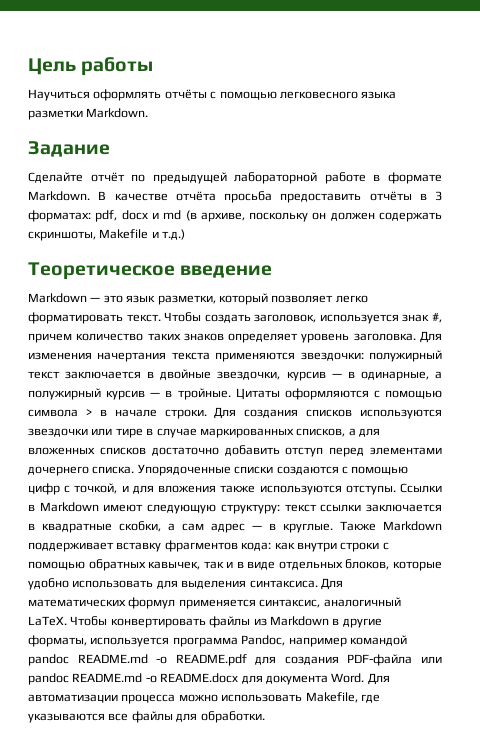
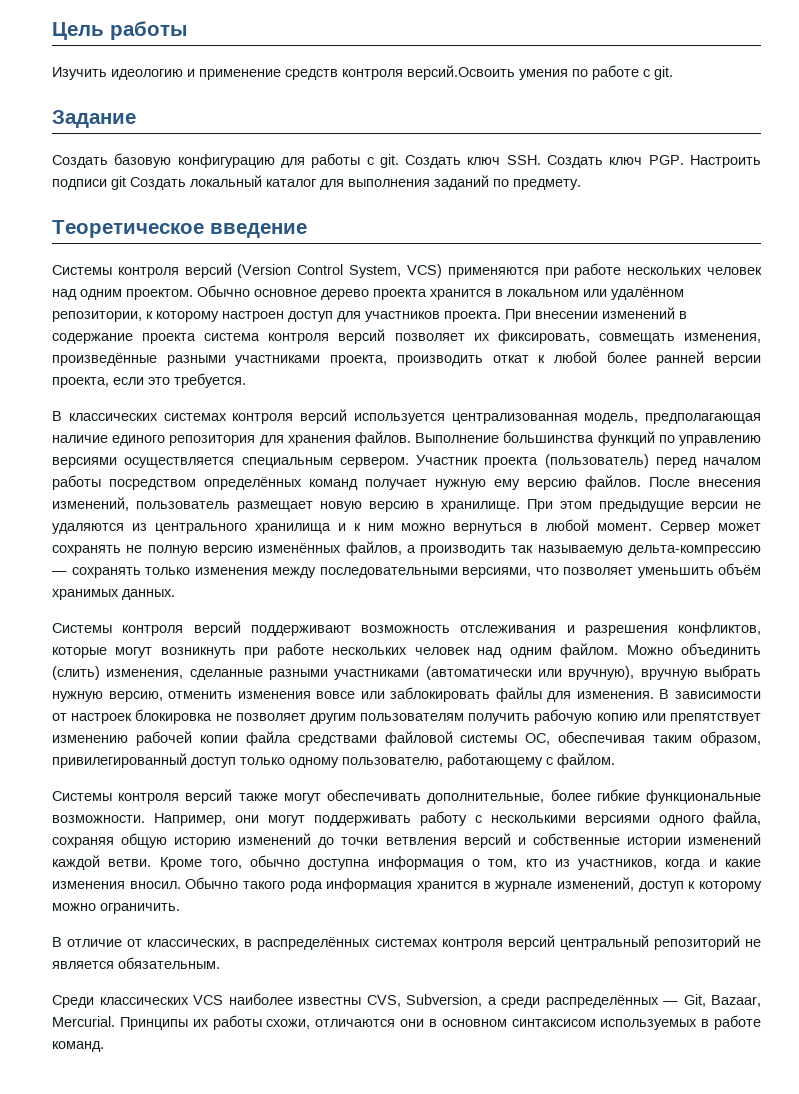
- Научиться оформлять отчёты с помощью легковесного языка разметки Markdown.
+ Изучить идеологию и применение средств контроля версий.Освоить умения по работе с git.
  Задание
- Сделайте отчёт по предыдущей лабораторной работе в формате Markdown. В качестве отчёта просьба предоставить отчёты в 3 форматах: pdf, docx и md (в архиве, поскольку он должен содержать скриншоты, Makefile и т.д.)
+ Создать базовую конфигурацию для работы с git. Создать ключ SSH. Создать ключ PGP. Настроить подписи git Создать локальный каталог для выполнения заданий по предмету.
  Теоретическое введение
- Markdown — это язык разметки, который позволяет легко форматировать текст. Чтобы создать заголовок, используется знак #, причем количество таких знаков определяет уровень заголовка. Для изменения начертания текста применяются звездочки: полужирный текст заключается в двойные звездочки, курсив — в одинарные, а полужирный курсив — в тройные. Цитаты оформляются с помощью символа > в начале строки. Для создания списков используются звездочки или тире в случае маркированных списков, а для вложенных списков достаточно добавить отступ перед элементами дочернего списка. Упорядоченные списки создаются с помощью цифр с точкой, и для вложения также используются отступы. Ссылки в Markdown имеют следующую структуру: текст ссылки заключается в квадратные скобки, а сам адрес — в круглые. Также Markdown поддерживает вставку фрагментов кода: как внутри строки с помощью обратных кавычек, так и в виде отдельных блоков, которые удобно использовать для выделения синтаксиса. Для математических формул применяется синтаксис, аналогичный LaTeX. Чтобы конвертировать файлы из Markdown в другие форматы, используется программа Pandoc, например командой pandoc README.md -o README.pdf для создания PDF-файла или pandoc README.md -o README.docx для документа Word. Для автоматизации процесса можно использовать Makefile, где указываются все файлы для обработки.
+ Системы контроля версий (Version Control System, VCS) применяются при работе нескольких человек над одним проектом. Обычно основное дерево проекта хранится в локальном или удалённом репозитории, к которому настроен доступ для участников проекта. При внесении изменений в содержание проекта система контроля версий позволяет их фиксировать, совмещать изменения, произведённые разными участниками проекта, производить откат к любой более ранней версии проекта, если это требуется.
+ В классических системах контроля версий используется централизованная модель, предполагающая наличие единого репозитория для хранения файлов. Выполнение большинства функций по управлению версиями осуществляется специальным сервером. Участник проекта (пользователь) перед началом работы посредством определённых команд получает нужную ему версию файлов. После внесения изменений, пользователь размещает новую версию в хранилище. При этом предыдущие версии не удаляются из центрального хранилища и к ним можно вернуться в любой момент. Сервер может сохранять не полную версию изменённых файлов, а производить так называемую дельта-компрессию — сохранять только изменения между последовательными версиями, что позволяет уменьшить объём хранимых данных.
+ Системы контроля версий поддерживают возможность отслеживания и разрешения конфликтов, которые могут возникнуть при работе нескольких человек над одним файлом. Можно объединить (слить) изменения, сделанные разными участниками (автоматически или вручную), вручную выбрать нужную версию, отменить изменения вовсе или заблокировать файлы для изменения. В зависимости от настроек блокировка не позволяет другим пользователям получить рабочую копию или препятствует изменению рабочей копии файла средствами файловой системы ОС, обеспечивая таким образом, привилегированный доступ только одному пользователю, работающему с файлом.
+ Системы контроля версий также могут обеспечивать дополнительные, более гибкие функциональные возможности. Например, они могут поддерживать работу с несколькими версиями одного файла, сохраняя общую историю изменений до точки ветвления версий и собственные истории изменений каждой ветви. Кроме того, обычно доступна информация о том, кто из участников, когда и какие изменения вносил. Обычно такого рода информация хранится в журнале изменений, доступ к которому можно ограничить.
+ В отличие от классических, в распределённых системах контроля версий центральный репозиторий не является обязательным.
+ Среди классических VCS наиболее известны CVS, Subversion, а среди распределённых — Git, Bazaar, Mercurial. Принципы их работы схожи, отличаются они в основном синтаксисом используемых в работе команд.

